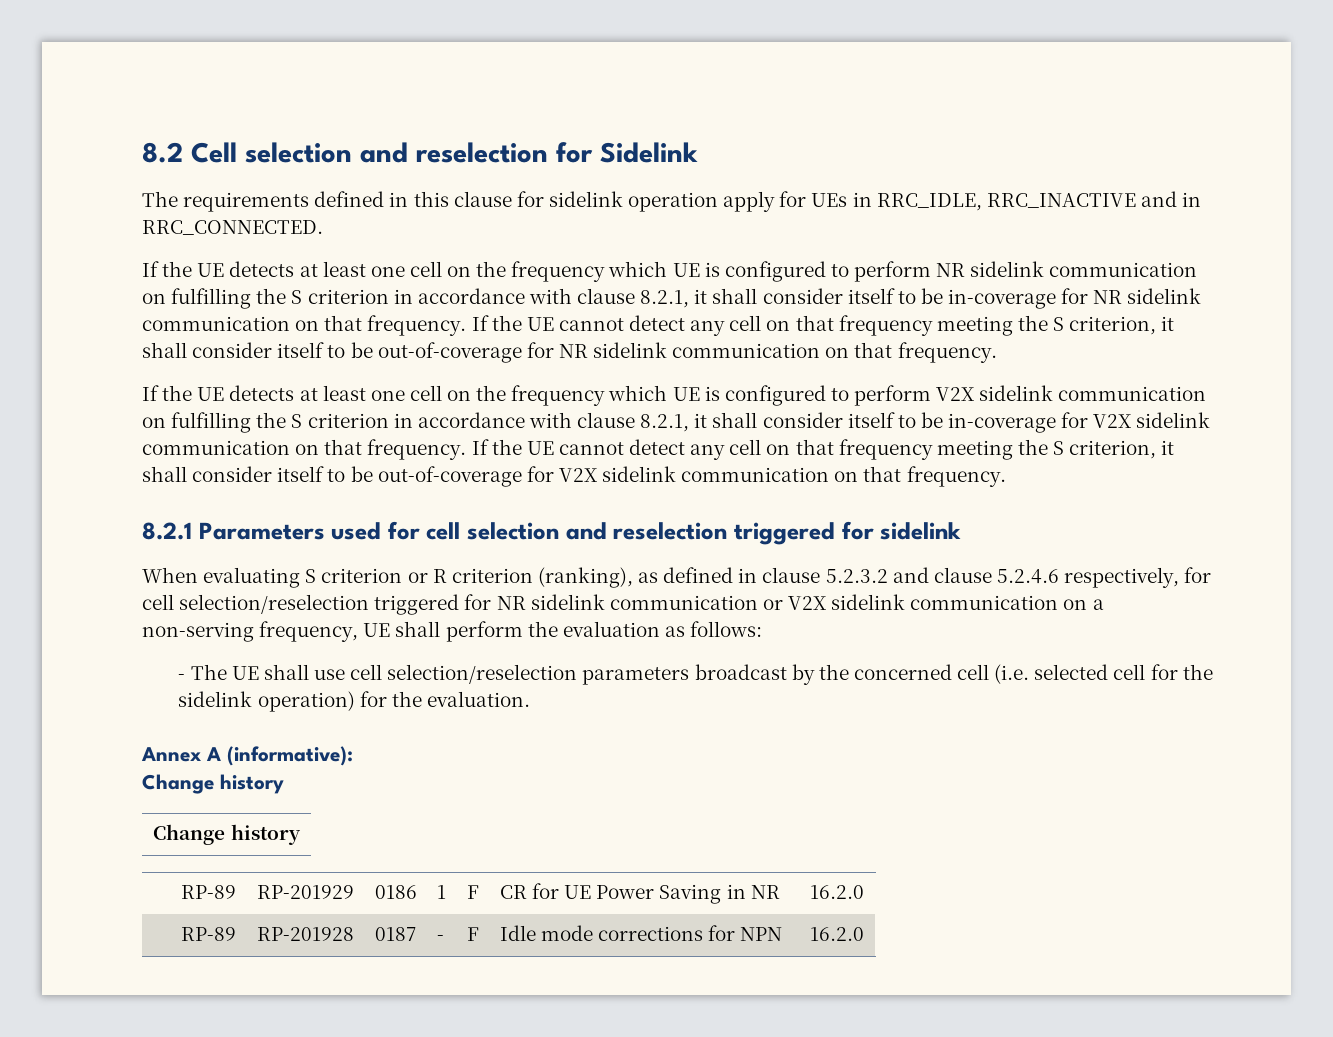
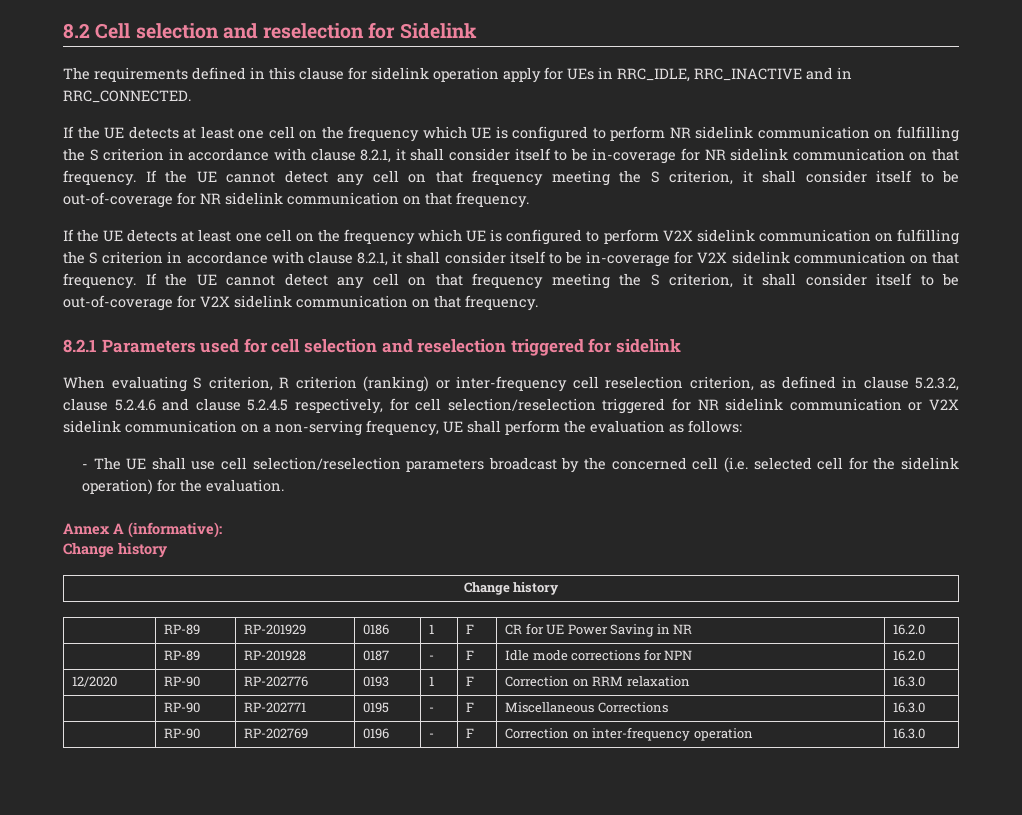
- When evaluating S criterion or R criterion (ranking), as defined in clause 5.2.3.2 and clause 5.2.4.6 respectively, for cell selection/reselection triggered for NR sidelink communication or V2X sidelink communication on a non-serving frequency, UE shall perform the evaluation as follows:
+ When evaluating S criterion, R criterion (ranking) or inter-frequency cell reselection criterion, as defined in clause 5.2.3.2, clause 5.2.4.6 and clause 5.2.4.5 respectively, for cell selection/reselection triggered for NR sidelink communication or V2X sidelink communication on a non-serving frequency, UE shall perform the evaluation as follows:
+ 12/2020 | RP-90 | RP-202776 | 0193 | 1 | F | Correction on RRM relaxation | 16.3.0
+ | RP-90 | RP-202771 | 0195 | - | F | Miscellaneous Corrections | 16.3.0
+ | RP-90 | RP-202769 | 0196 | - | F | Correction on inter-frequency operation | 16.3.0

